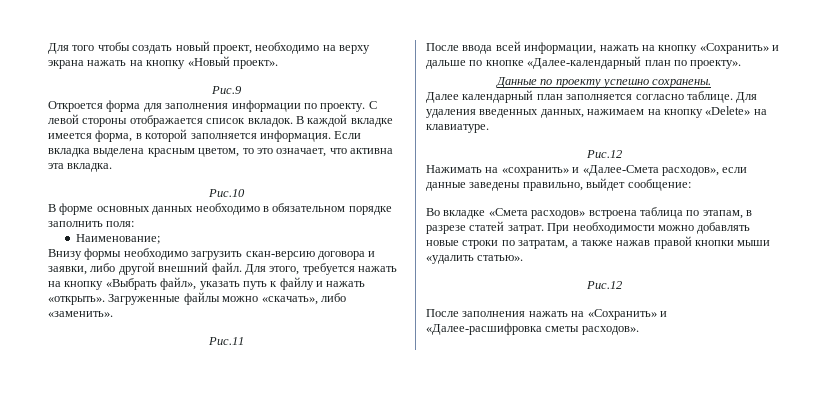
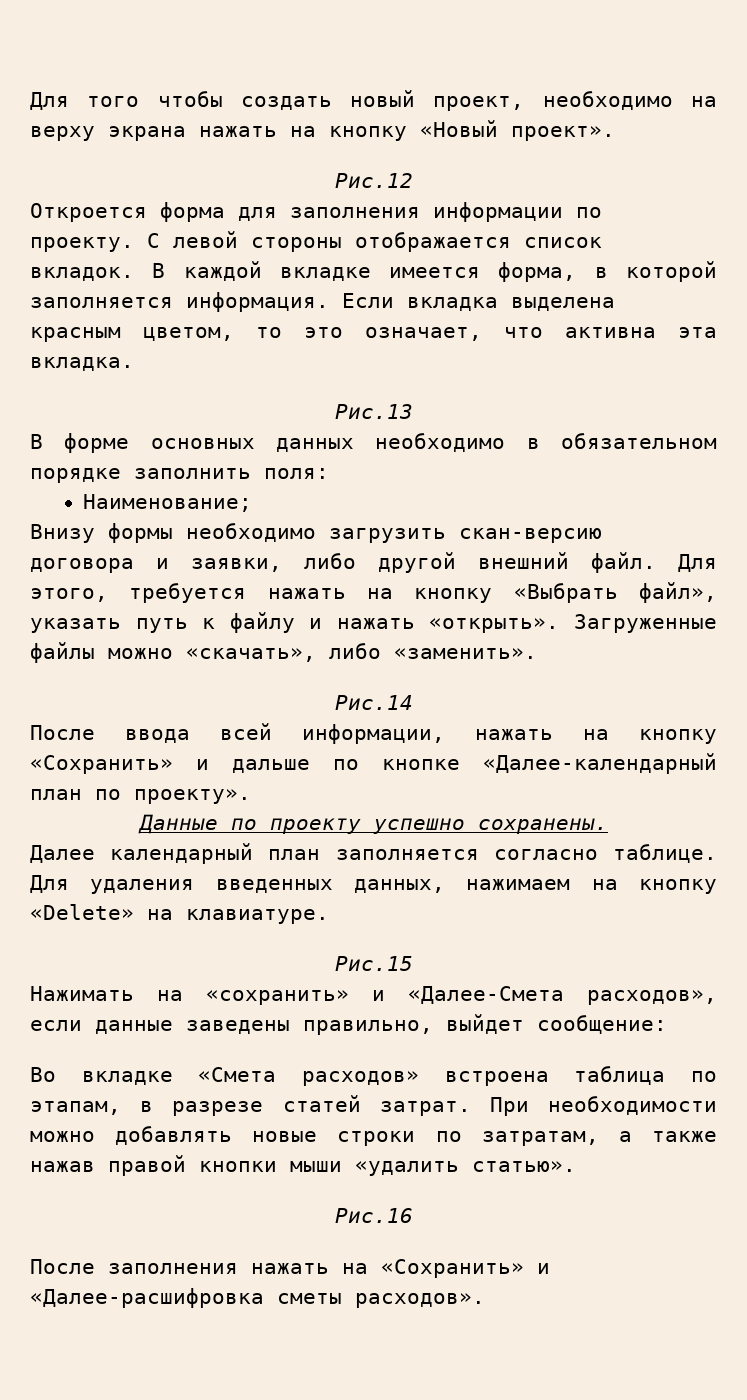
- Рис.9
+ Рис.12
- Рис.10
+ Рис.13
- Рис.11
+ Рис.14
  Для удаления введенных данных, нажимаем на кнопку «Delete» на клавиатуре.
- Рис.12
+ Рис.15
  При необходимости можно добавлять новые строки по затратам, а также нажав правой кнопки мыши «удалить статью».
- Рис.12
+ Рис.16

